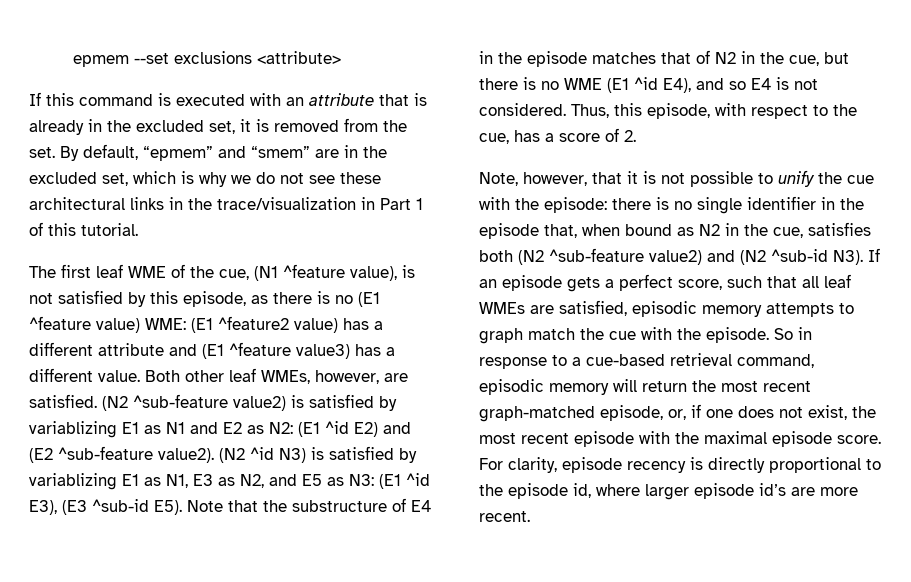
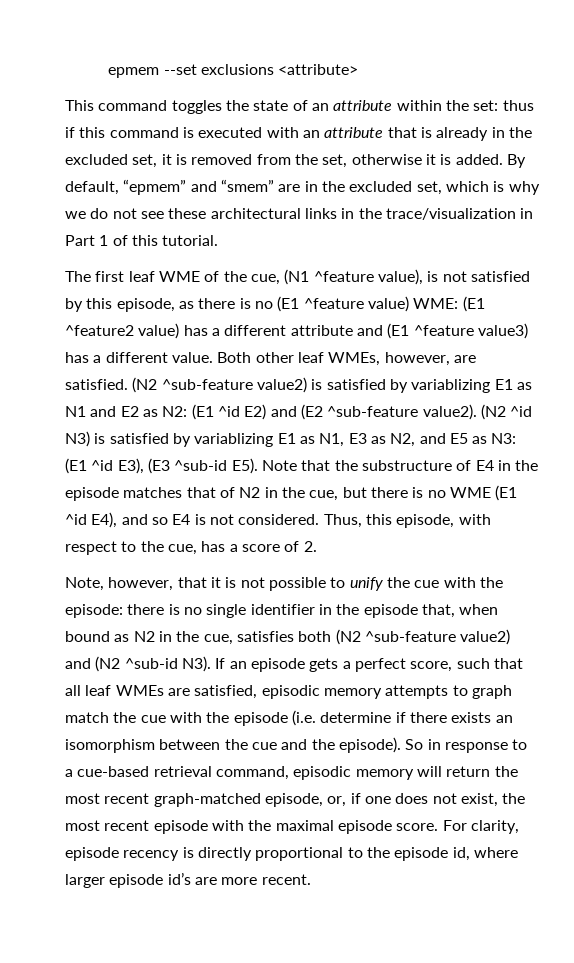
- If this command is executed with an attribute that is already in the excluded set, it is removed from the set.
+ This command toggles the state of an attribute within the set: thus if this command is executed with an attribute that is already in the excluded set, it is removed from the set, otherwise it is added.
- there is no single identifier in the episode that, when bound as N2 in the cue, satisfies both (N2 ^sub-feature value2) and (N2 ^sub-id N3). If an episode gets a perfect score, such that all leaf WMEs are satisfied, episodic memory attempts to graph match the cue with the episode.
+ there is no single identifier in the episode that, when bound as N2 in the cue, satisfies both (N2 ^sub-feature value2) and (N2 ^sub-id N3). If an episode gets a perfect score, such that all leaf WMEs are satisfied, episodic memory attempts to graph match the cue with the episode (i.e. determine if there exists an isomorphism between the cue and the episode).

